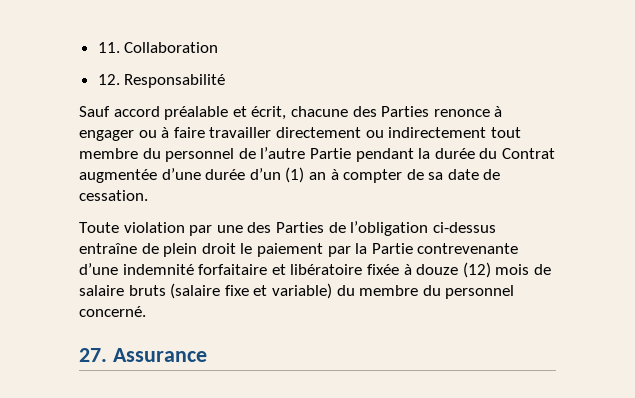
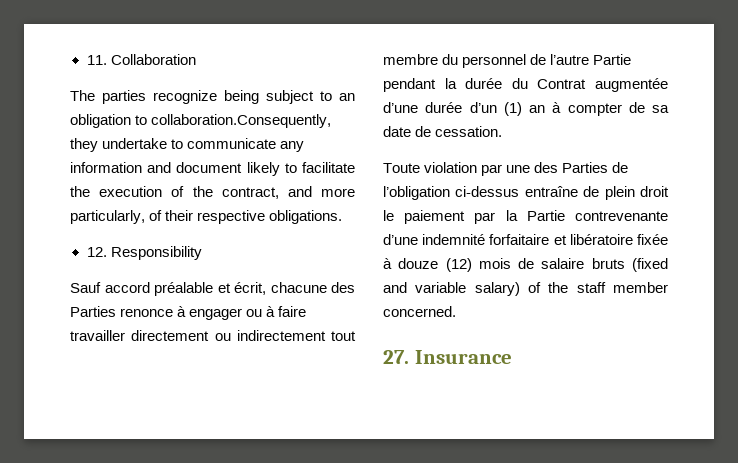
+ The parties recognize being subject to an obligation to collaboration.Consequently, they undertake to communicate any information and document likely to facilitate the execution of the contract, and more particularly, of their respective obligations.
- 12. Responsabilité
+ 12. Responsibility
- Toute violation par une des Parties de l’obligation ci-dessus entraîne de plein droit le paiement par la Partie contrevenante d’une indemnité forfaitaire et libératoire fixée à douze (12) mois de salaire bruts (salaire fixe et variable) du membre du personnel concerné.
+ Toute violation par une des Parties de l’obligation ci-dessus entraîne de plein droit le paiement par la Partie contrevenante d’une indemnité forfaitaire et libératoire fixée à douze (12) mois de salaire bruts (fixed and variable salary) of the staff member concerned.
- 27. Assurance
+ 27. Insurance

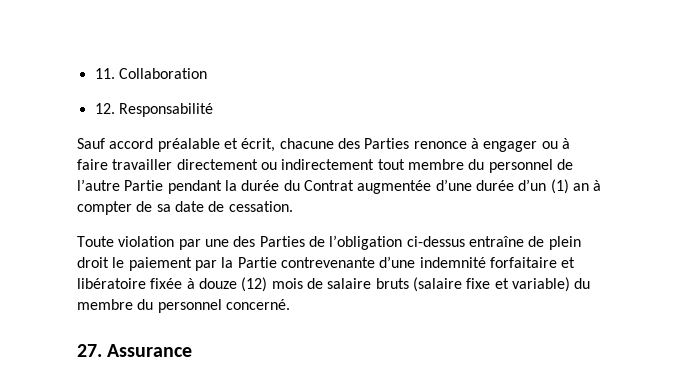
- The parties recognize being subject to an obligation to collaboration.Consequently, they undertake to communicate any information and document likely to facilitate the execution of the contract, and more particularly, of their respective obligations.
- 12. Responsibility
+ 12. Responsabilité
- Toute violation par une des Parties de l’obligation ci-dessus entraîne de plein droit le paiement par la Partie contrevenante d’une indemnité forfaitaire et libératoire fixée à douze (12) mois de salaire bruts (fixed and variable salary) of the staff member concerned.
+ Toute violation par une des Parties de l’obligation ci-dessus entraîne de plein droit le paiement par la Partie contrevenante d’une indemnité forfaitaire et libératoire fixée à douze (12) mois de salaire bruts (salaire fixe et variable) du membre du personnel concerné.
- 27. Insurance
+ 27. Assurance

